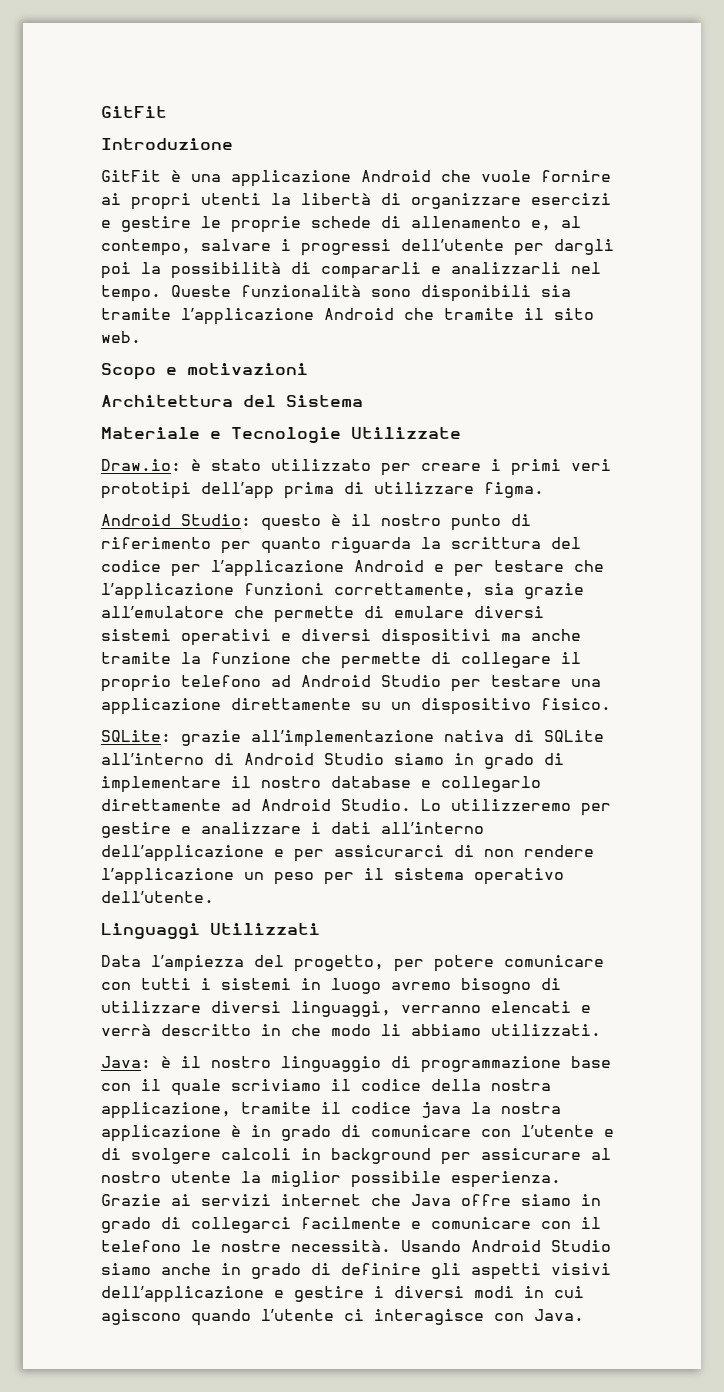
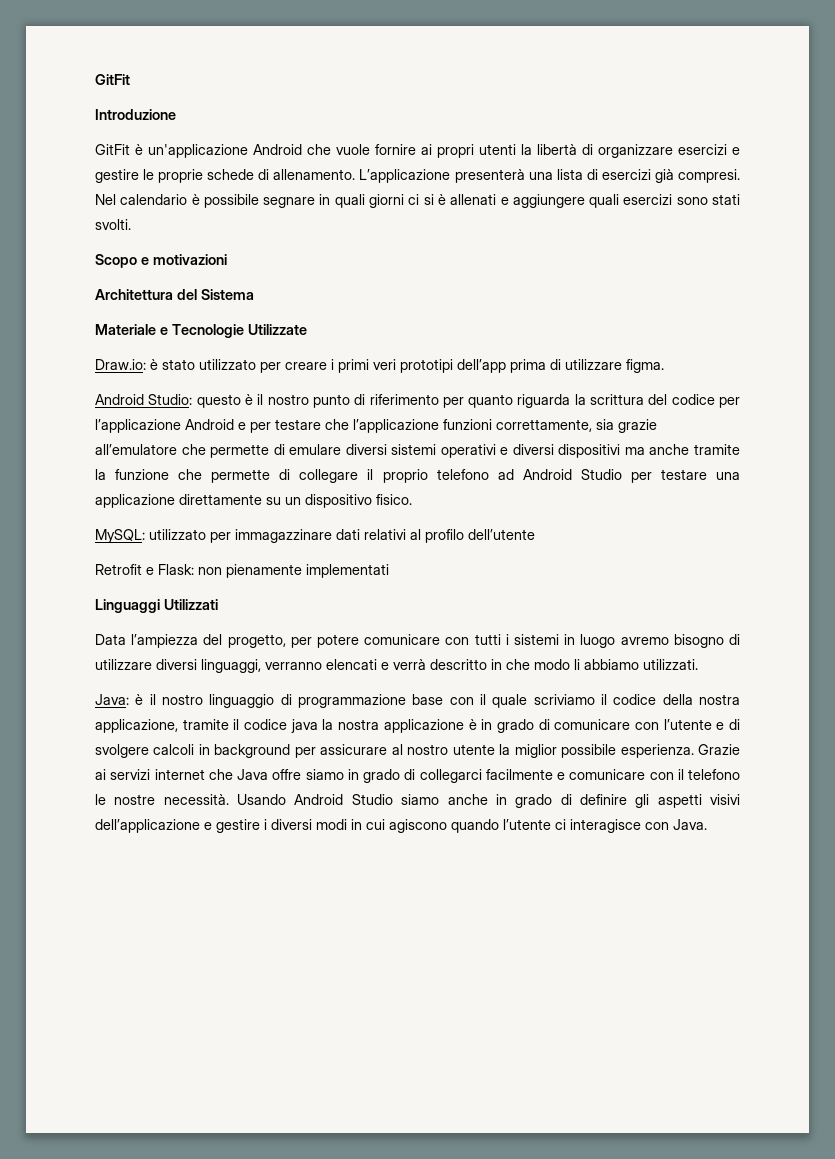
- GitFit è una applicazione Android che vuole fornire ai propri utenti la libertà di organizzare esercizi e gestire le proprie schede di allenamento e, al contempo, salvare i progressi dell’utente per dargli poi la possibilità di compararli e analizzarli nel tempo. Queste funzionalità sono disponibili sia tramite l’applicazione Android che tramite il sito web.
+ GitFit è un'applicazione Android che vuole fornire ai propri utenti la libertà di organizzare esercizi e gestire le proprie schede di allenamento. L’applicazione presenterà una lista di esercizi già compresi. Nel calendario è possibile segnare in quali giorni ci si è allenati e aggiungere quali esercizi sono stati svolti.
- SQLite: grazie all’implementazione nativa di SQLite all’interno di Android Studio siamo in grado di implementare il nostro database e collegarlo direttamente ad Android Studio. Lo utilizzeremo per gestire e analizzare i dati all’interno dell’applicazione e per assicurarci di non rendere l’applicazione un peso per il sistema operativo dell’utente.
+ MySQL: utilizzato per immagazzinare dati relativi al profilo dell’utente
+ Retrofit e Flask: non pienamente implementati

